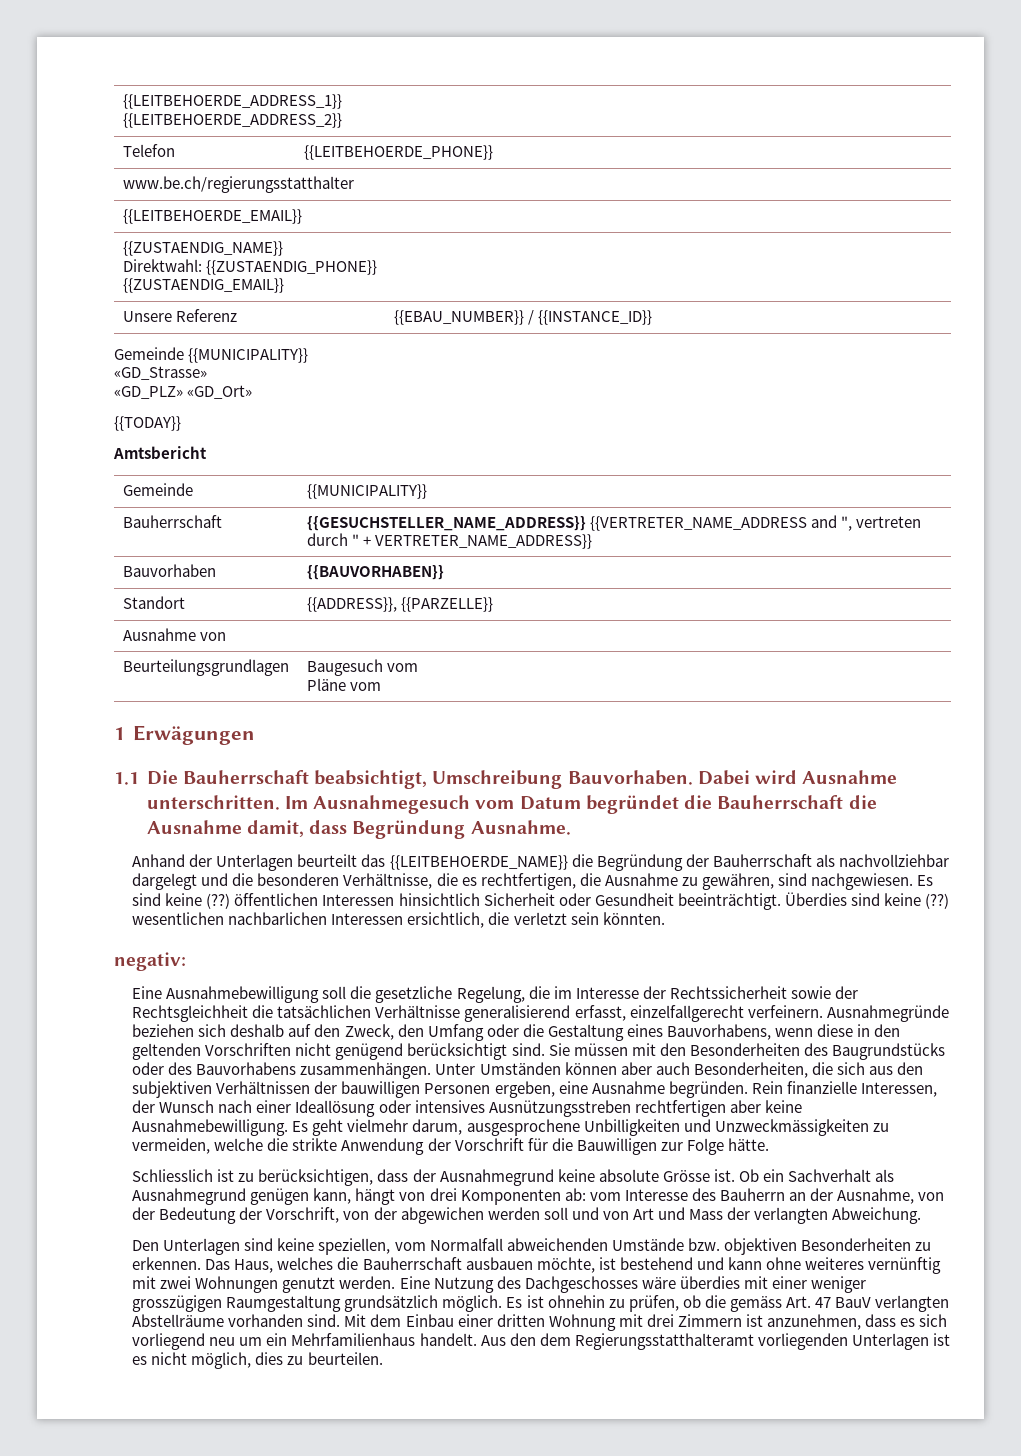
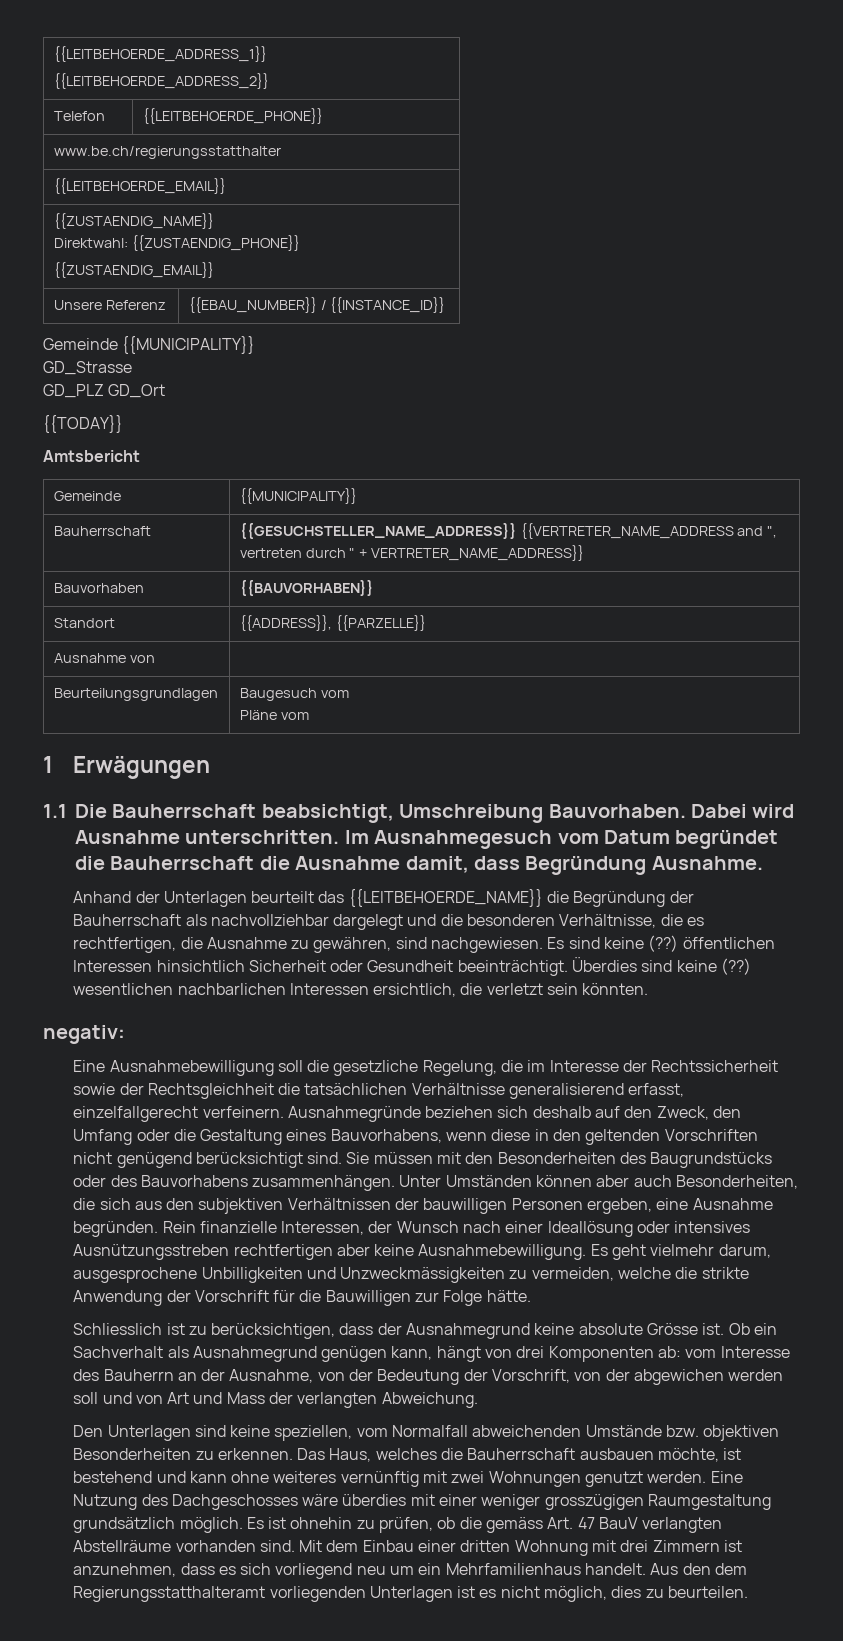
- «GD_Strasse»
- «GD_PLZ» «GD_Ort»
+ GD_Strasse
+ GD_PLZ GD_Ort

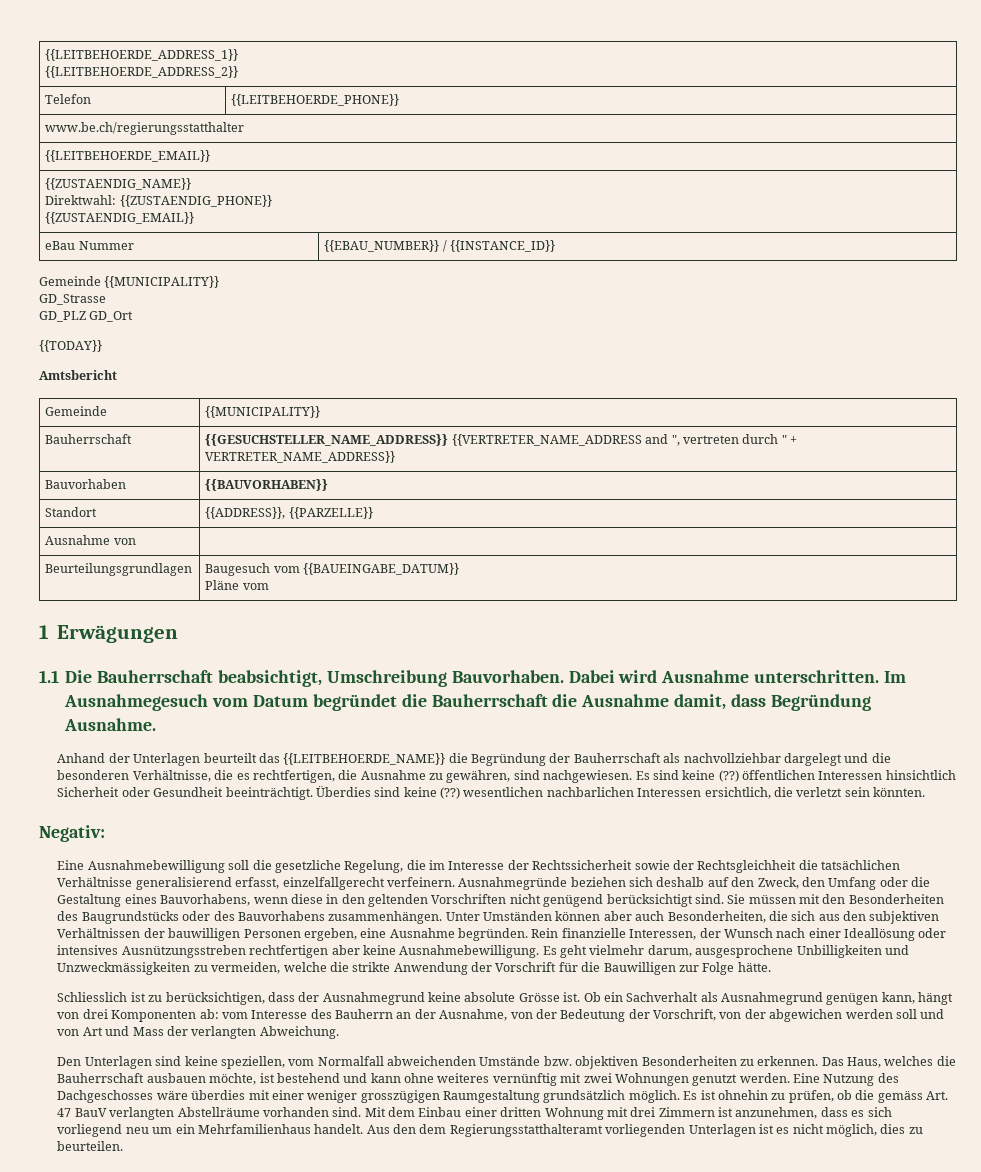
- Unsere Referenz | {{EBAU_NUMBER}} / {{INSTANCE_ID}}
+ eBau Nummer | {{EBAU_NUMBER}} / {{INSTANCE_ID}}
- Beurteilungsgrundlagen | Baugesuch vom
+ Beurteilungsgrundlagen | Baugesuch vom {{BAUEINGABE_DATUM}}
- negativ:
+ Negativ:

